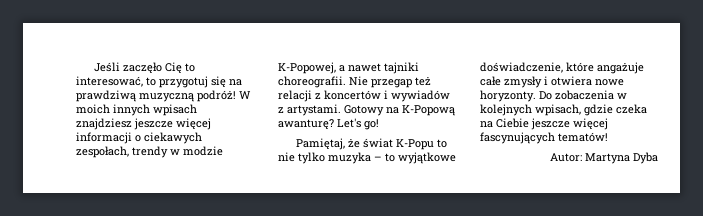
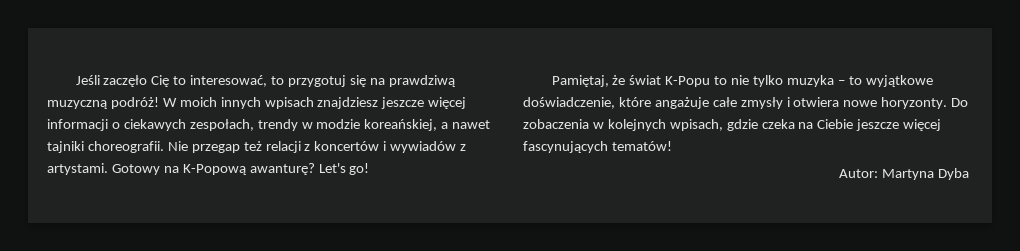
- W moich innych wpisach znajdziesz jeszcze więcej informacji o ciekawych zespołach, trendy w modzie K-Popowej, a nawet tajniki choreografii.
+ W moich innych wpisach znajdziesz jeszcze więcej informacji o ciekawych zespołach, trendy w modzie koreańskiej, a nawet tajniki choreografii.

